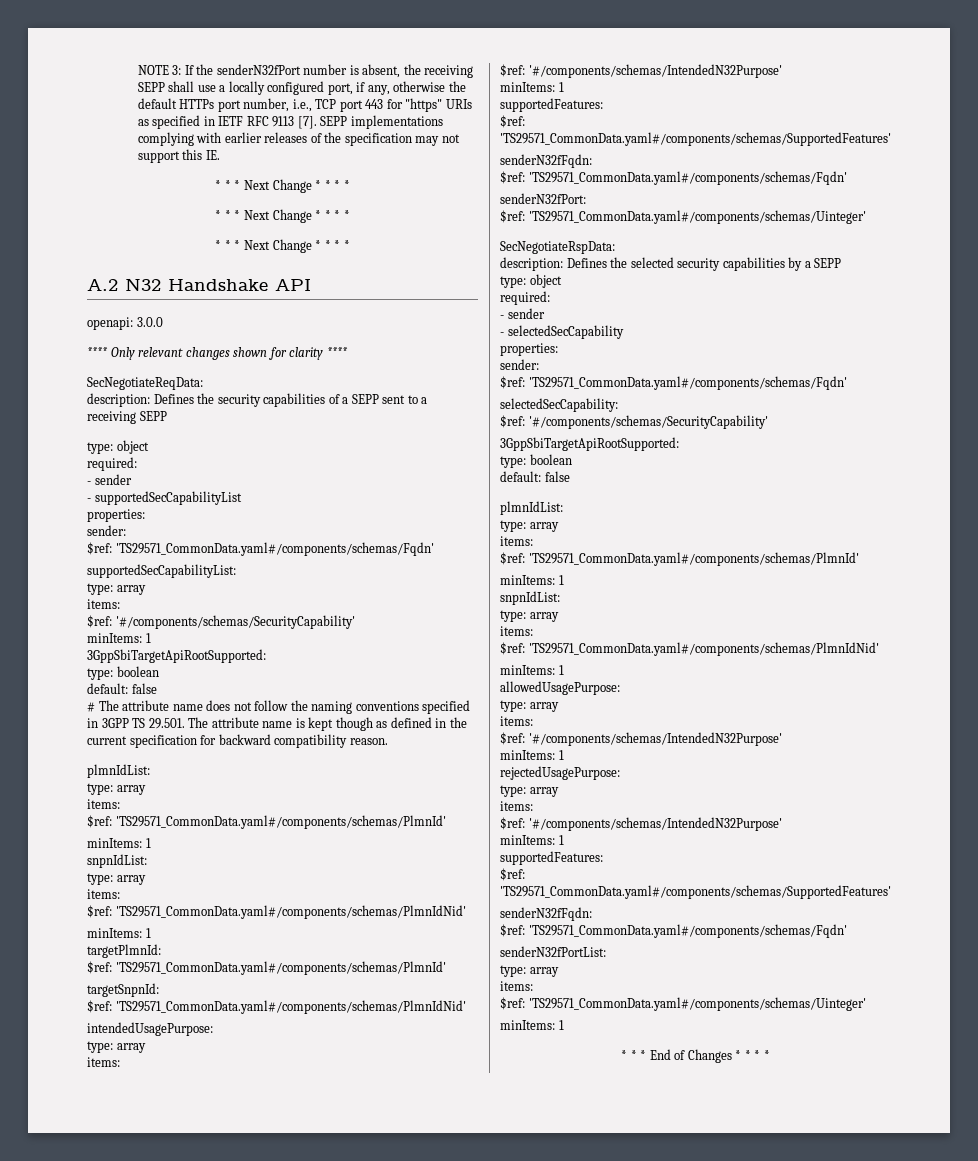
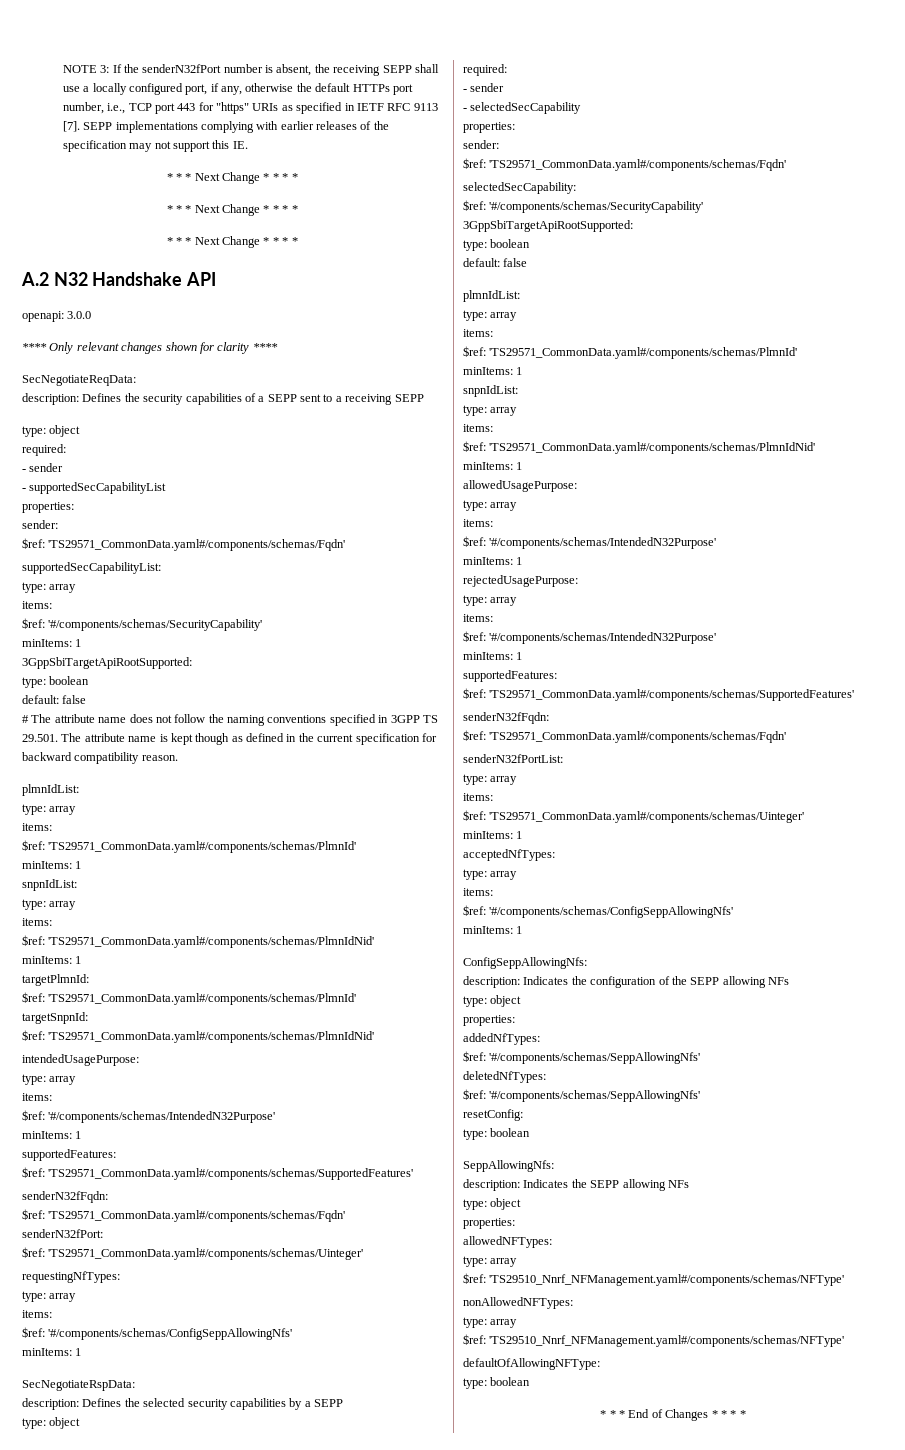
+ requestingNfTypes:
+ type: array
+ items:
+ $ref: '#/components/schemas/ConfigSeppAllowingNfs'
+ minItems: 1
+ acceptedNfTypes:
+ type: array
+ items:
+ $ref: '#/components/schemas/ConfigSeppAllowingNfs'
+ minItems: 1
+ ConfigSeppAllowingNfs:
+ description: Indicates the configuration of the SEPP allowing NFs
+ type: object
+ properties:
+ addedNfTypes:
+ $ref: '#/components/schemas/SeppAllowingNfs'
+ deletedNfTypes:
+ $ref: '#/components/schemas/SeppAllowingNfs'
+ resetConfig:
+ type: boolean
+ SeppAllowingNfs:
+ description: Indicates the SEPP allowing NFs
+ type: object
+ properties:
+ allowedNFTypes:
+ type: array
+ $ref: 'TS29510_Nnrf_NFManagement.yaml#/components/schemas/NFType'
+ nonAllowedNFTypes:
+ type: array
+ $ref: 'TS29510_Nnrf_NFManagement.yaml#/components/schemas/NFType'
+ defaultOfAllowingNFType:
+ type: boolean

